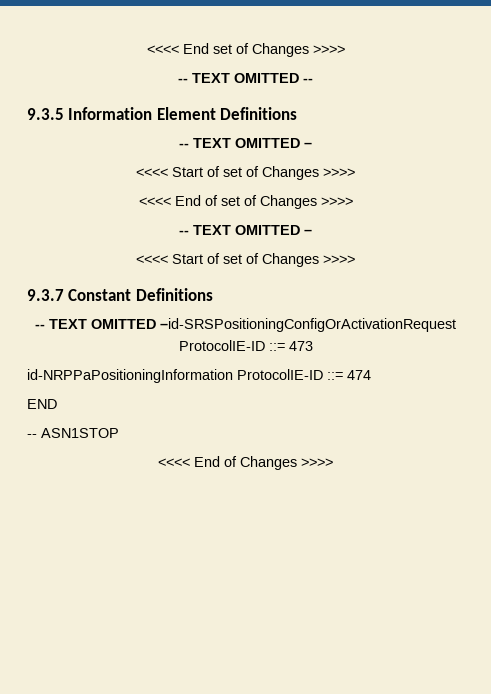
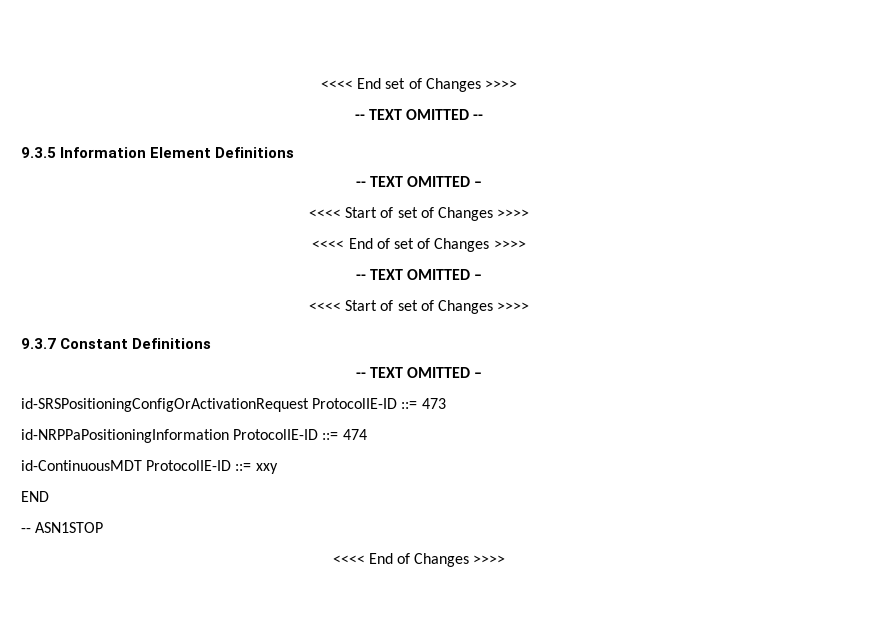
  9.3.7 Constant Definitions
- -- TEXT OMITTED –id-SRSPositioningConfigOrActivationRequest ProtocolIE-ID ::= 473
+ -- TEXT OMITTED –
+ id-SRSPositioningConfigOrActivationRequest ProtocolIE-ID ::= 473
+ id-ContinuousMDT ProtocolIE-ID ::= xxy

